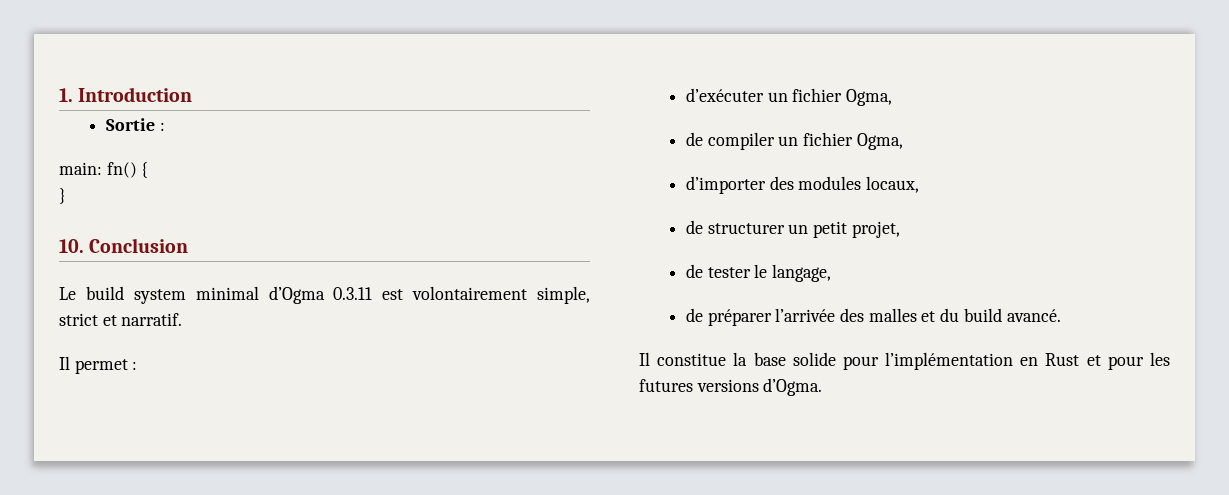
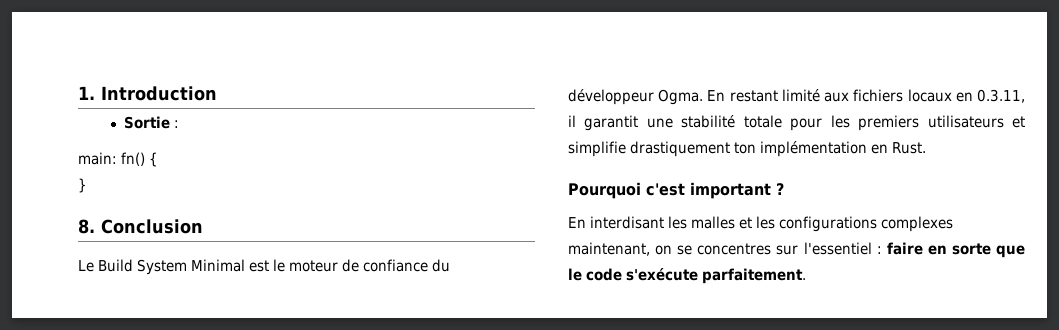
- 10. Conclusion
+ 8. Conclusion
- Le build system minimal d’Ogma 0.3.11 est volontairement simple, strict et narratif.
- Il permet :
- d’exécuter un fichier Ogma,
- de compiler un fichier Ogma,
- d’importer des modules locaux,
- de structurer un petit projet,
- de tester le langage,
- de préparer l’arrivée des malles et du build avancé.
- Il constitue la base solide pour l’implémentation en Rust et pour les futures versions d’Ogma.
+ Le Build System Minimal est le moteur de confiance du développeur Ogma. En restant limité aux fichiers locaux en 0.3.11, il garantit une stabilité totale pour les premiers utilisateurs et simplifie drastiquement ton implémentation en Rust.
+ Pourquoi c'est important ?
+ En interdisant les malles et les configurations complexes maintenant, on se concentres sur l'essentiel : faire en sorte que le code s'exécute parfaitement.

